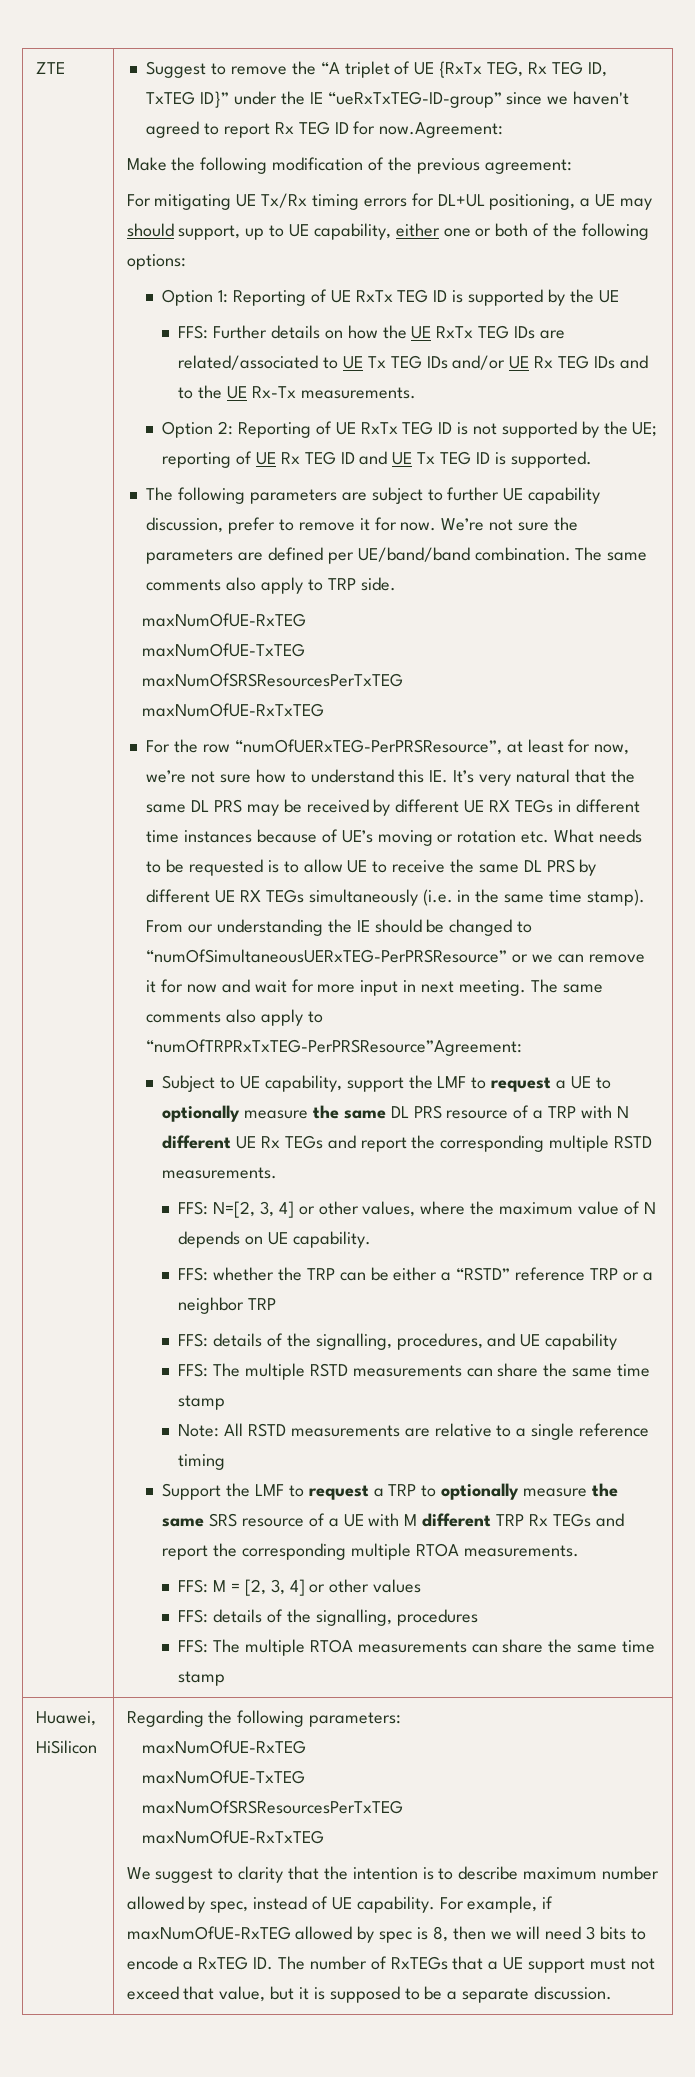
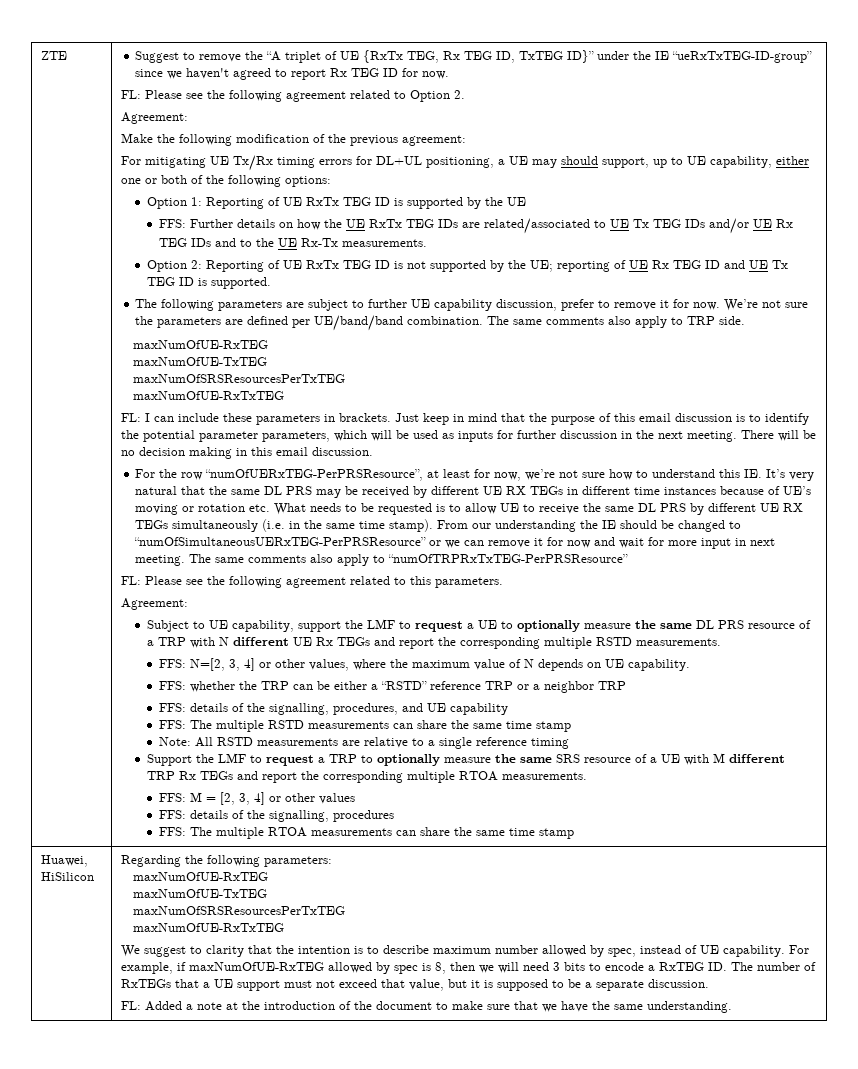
- Suggest to remove the “A triplet of UE {RxTx TEG, Rx TEG ID, TxTEG ID}” under the IE “ueRxTxTEG-ID-group” since we haven't agreed to report Rx TEG ID for now.Agreement:
+ Suggest to remove the “A triplet of UE {RxTx TEG, Rx TEG ID, TxTEG ID}” under the IE “ueRxTxTEG-ID-group” since we haven't agreed to report Rx TEG ID for now.
+ FL: Please see the following agreement related to Option 2.
+ Agreement:
+ FL: I can include these parameters in brackets. Just keep in mind that the purpose of this email discussion is to identify the potential parameter parameters, which will be used as inputs for further discussion in the next meeting. There will be no decision making in this email discussion.
- The same comments also apply to “numOfTRPRxTxTEG-PerPRSResource”Agreement:
+ The same comments also apply to “numOfTRPRxTxTEG-PerPRSResource”
+ FL: Please see the following agreement related to this parameters.
+ Agreement:
+ FL: Added a note at the introduction of the document to make sure that we have the same understanding.

